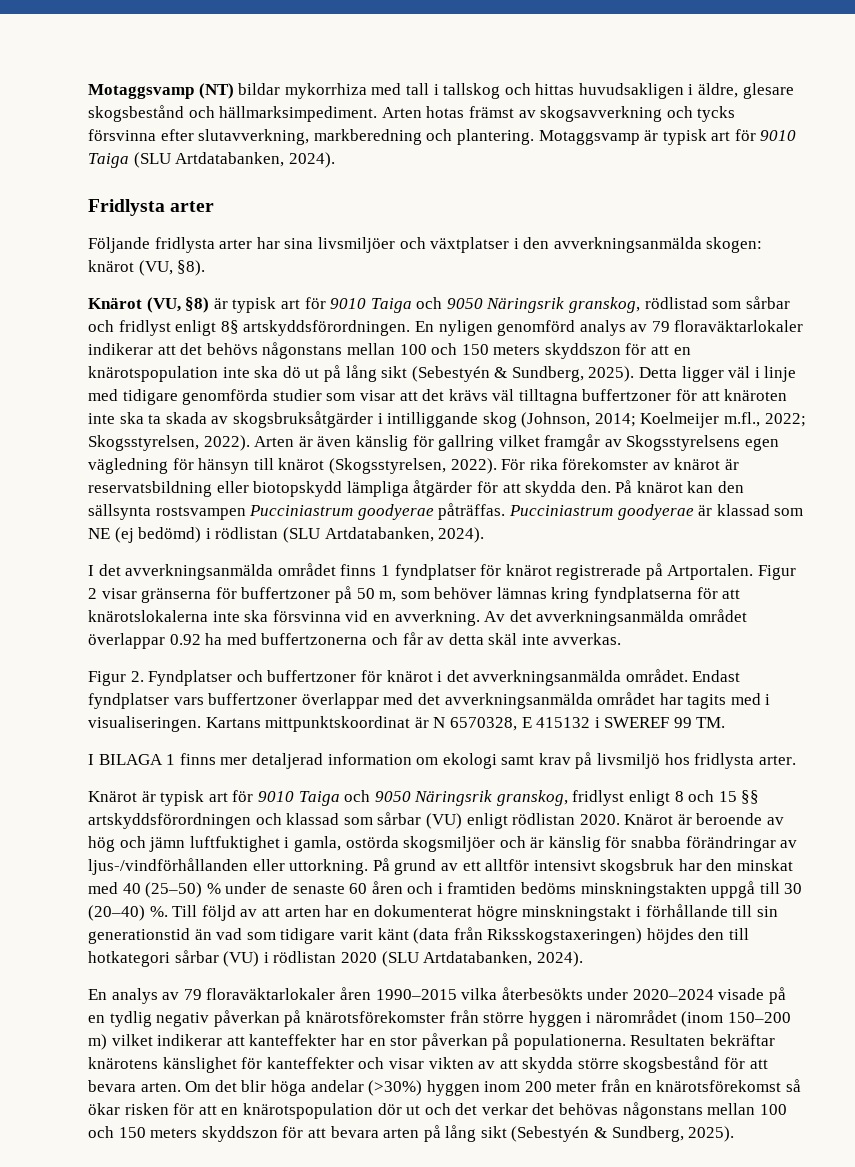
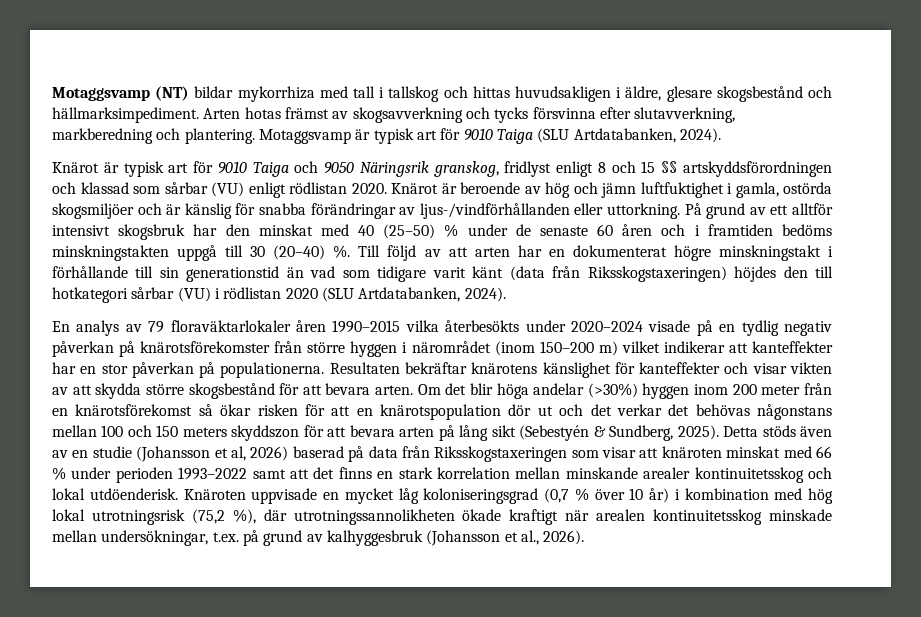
- Fridlysta arter
- Följande fridlysta arter har sina livsmiljöer och växtplatser i den avverkningsanmälda skogen: knärot (VU, §8).
- Knärot (VU, §8) är typisk art för 9010 Taiga och 9050 Näringsrik granskog, rödlistad som sårbar och fridlyst enligt 8§ artskyddsförordningen. En nyligen genomförd analys av 79 floraväktarlokaler indikerar att det behövs någonstans mellan 100 och 150 meters skyddszon för att en knärotspopulation inte ska dö ut på lång sikt (Sebestyén & Sundberg, 2025). Detta ligger väl i linje med tidigare genomförda studier som visar att det krävs väl tilltagna buffertzoner för att knäroten inte ska ta skada av skogsbruksåtgärder i intilliggande skog (Johnson, 2014; Koelmeijer m.fl., 2022; Skogsstyrelsen, 2022). Arten är även känslig för gallring vilket framgår av Skogsstyrelsens egen vägledning för hänsyn till knärot (Skogsstyrelsen, 2022). För rika förekomster av knärot är reservatsbildning eller biotopskydd lämpliga åtgärder för att skydda den. På knärot kan den sällsynta rostsvampen Pucciniastrum goodyerae påträffas. Pucciniastrum goodyerae är klassad som NE (ej bedömd) i rödlistan (SLU Artdatabanken, 2024).
- I det avverkningsanmälda området finns 1 fyndplatser för knärot registrerade på Artportalen. Figur 2 visar gränserna för buffertzoner på 50 m, som behöver lämnas kring fyndplatserna för att knärotslokalerna inte ska försvinna vid en avverkning. Av det avverkningsanmälda området överlappar 0.92 ha med buffertzonerna och får av detta skäl inte avverkas.
- Figur 2. Fyndplatser och buffertzoner för knärot i det avverkningsanmälda området. Endast fyndplatser vars buffertzoner överlappar med det avverkningsanmälda området har tagits med i visualiseringen. Kartans mittpunktskoordinat är N 6570328, E 415132 i SWEREF 99 TM.
- I BILAGA 1 finns mer detaljerad information om ekologi samt krav på livsmiljö hos fridlysta arter.
+ Detta stöds även av en studie (Johansson et al, 2026) baserad på data från Riksskogstaxeringen som visar att knäroten minskat med 66 % under perioden 1993–2022 samt att det finns en stark korrelation mellan minskande arealer kontinuitetsskog och lokal utdöenderisk. Knäroten uppvisade en mycket låg koloniseringsgrad (0,7 % över 10 år) i kombination med hög lokal utrotningsrisk (75,2 %), där utrotningssannolikheten ökade kraftigt när arealen kontinuitetsskog minskade mellan undersökningar, t.ex. på grund av kalhyggesbruk (Johansson et al., 2026).

